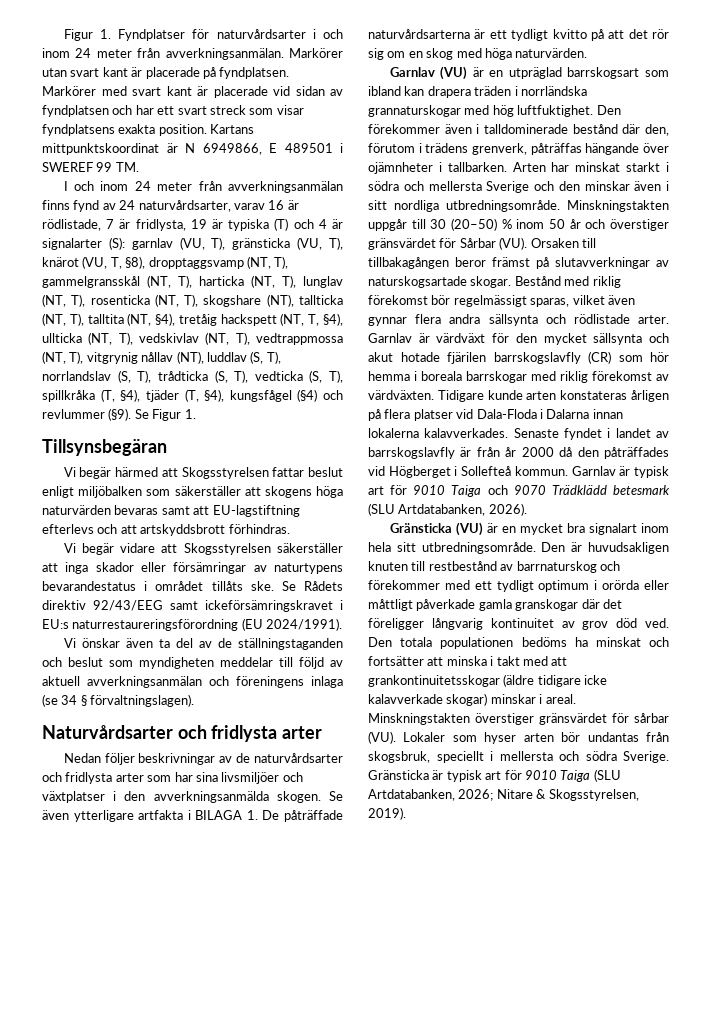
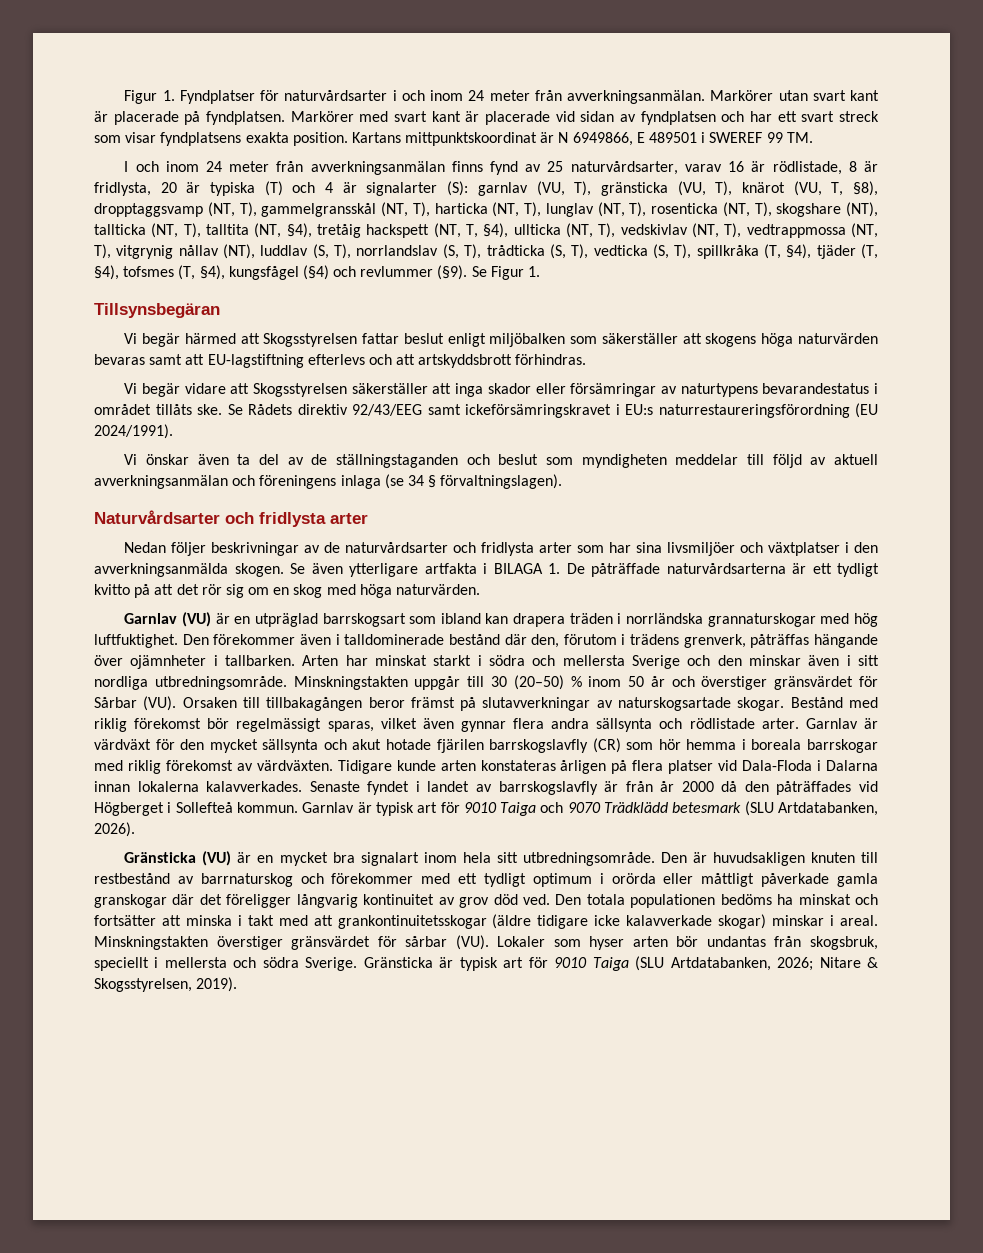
- I och inom 24 meter från avverkningsanmälan finns fynd av 24 naturvårdsarter, varav 16 är rödlistade, 7 är fridlysta, 19 är typiska (T) och 4 är signalarter (S):
+ I och inom 24 meter från avverkningsanmälan finns fynd av 25 naturvårdsarter, varav 16 är rödlistade, 8 är fridlysta, 20 är typiska (T) och 4 är signalarter (S):
- garnlav (VU, T), gränsticka (VU, T), knärot (VU, T, §8), dropptaggsvamp (NT, T), gammelgransskål (NT, T), harticka (NT, T), lunglav (NT, T), rosenticka (NT, T), skogshare (NT), tallticka (NT, T), talltita (NT, §4), tretåig hackspett (NT, T, §4), ullticka (NT, T), vedskivlav (NT, T), vedtrappmossa (NT, T), vitgrynig nållav (NT), luddlav (S, T), norrlandslav (S, T), trådticka (S, T), vedticka (S, T), spillkråka (T, §4), tjäder (T, §4), kungsfågel (§4) och revlummer (§9).
+ garnlav (VU, T), gränsticka (VU, T), knärot (VU, T, §8), dropptaggsvamp (NT, T), gammelgransskål (NT, T), harticka (NT, T), lunglav (NT, T), rosenticka (NT, T), skogshare (NT), tallticka (NT, T), talltita (NT, §4), tretåig hackspett (NT, T, §4), ullticka (NT, T), vedskivlav (NT, T), vedtrappmossa (NT, T), vitgrynig nållav (NT), luddlav (S, T), norrlandslav (S, T), trådticka (S, T), vedticka (S, T), spillkråka (T, §4), tjäder (T, §4), tofsmes (T, §4), kungsfågel (§4) och revlummer (§9).

